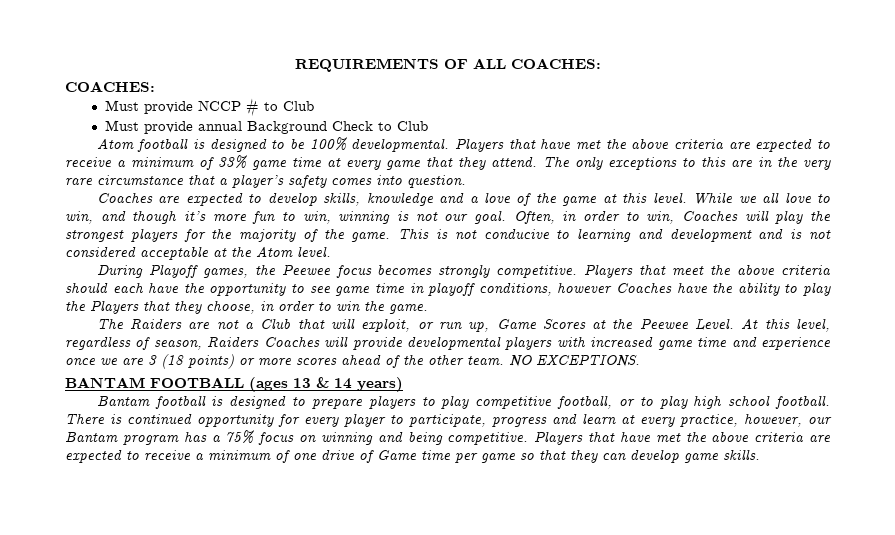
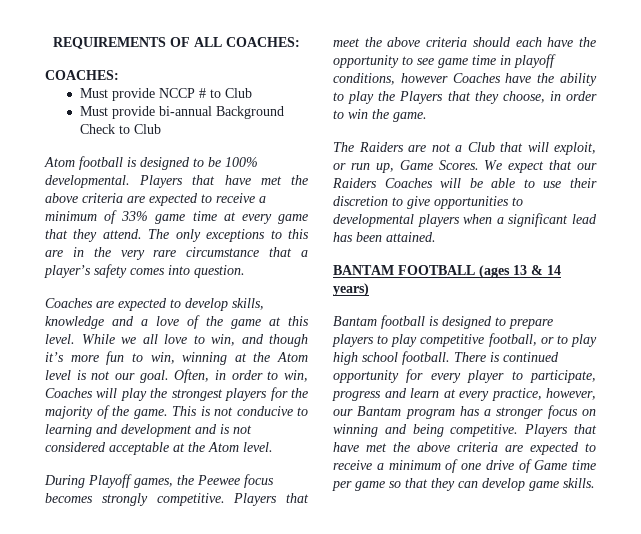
- Must provide annual Background Check to Club
+ Must provide bi-annual Background Check to Club
- While we all love to win, and though it’s more fun to win, winning is not our goal.
+ While we all love to win, and though it’s more fun to win, winning at the Atom level is not our goal.
- The Raiders are not a Club that will exploit, or run up, Game Scores at the Peewee Level. At this level, regardless of season, Raiders Coaches will provide developmental players with increased game time and experience once we are 3 (18 points) or more scores ahead of the other team. NO EXCEPTIONS.
+ The Raiders are not a Club that will exploit, or run up, Game Scores. We expect that our Raiders Coaches will be able to use their discretion to give opportunities to developmental players when a significant lead has been attained.
- There is continued opportunity for every player to participate, progress and learn at every practice, however, our Bantam program has a 75% focus on winning and being competitive.
+ There is continued opportunity for every player to participate, progress and learn at every practice, however, our Bantam program has a stronger focus on winning and being competitive.

